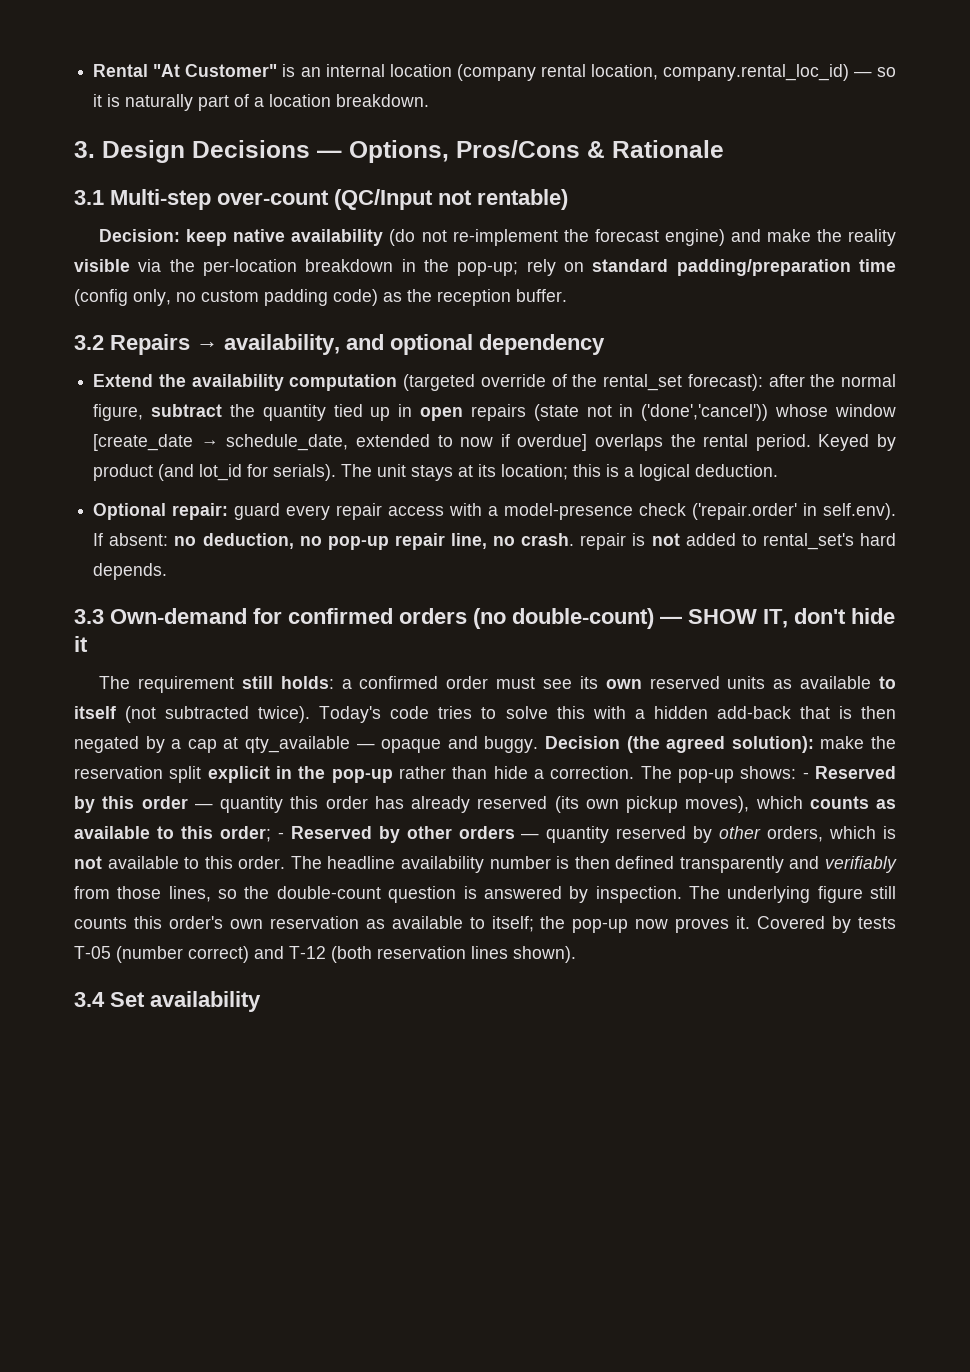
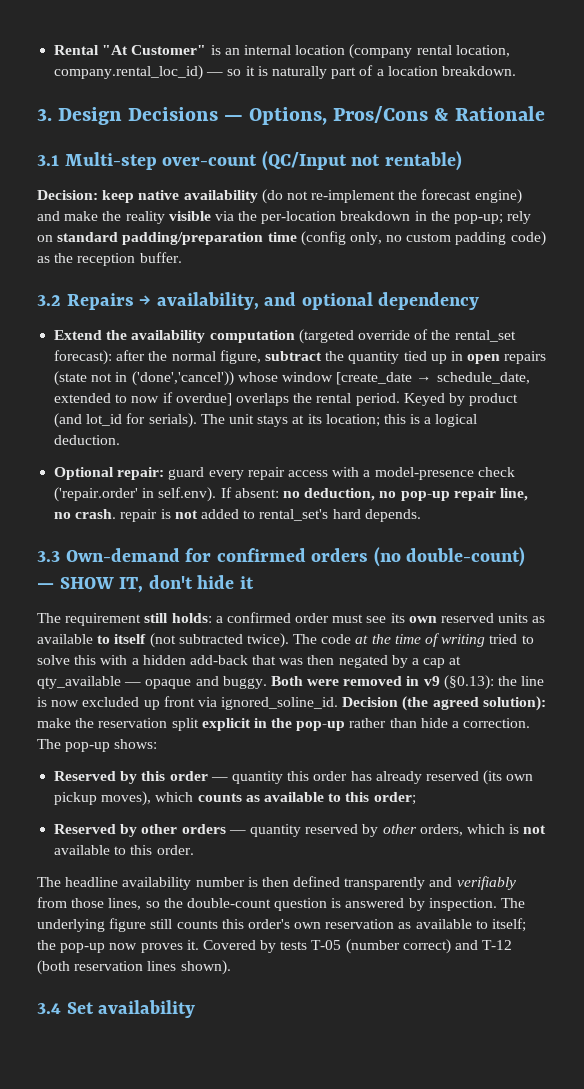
- Today's code tries to solve this with a hidden add-back that is then negated by a cap at qty_available — opaque and buggy.
+ The code at the time of writing tried to solve this with a hidden add-back that was then negated by a cap at qty_available — opaque and buggy.
+ Both were removed in v9 (§0.13): the line is now excluded up front via ignored_soline_id.
- The pop-up shows: - Reserved by this order — quantity this order has already reserved (its own pickup moves), which counts as available to this order; - Reserved by other orders — quantity reserved by other orders, which is not available to this order. The headline availability number is then defined transparently and verifiably from those lines, so the double-count question is answered by inspection.
+ The pop-up shows:
+ Reserved by this order — quantity this order has already reserved (its own pickup moves), which counts as available to this order;
+ Reserved by other orders — quantity reserved by other orders, which is not available to this order.
+ The headline availability number is then defined transparently and verifiably from those lines, so the double-count question is answered by inspection.

